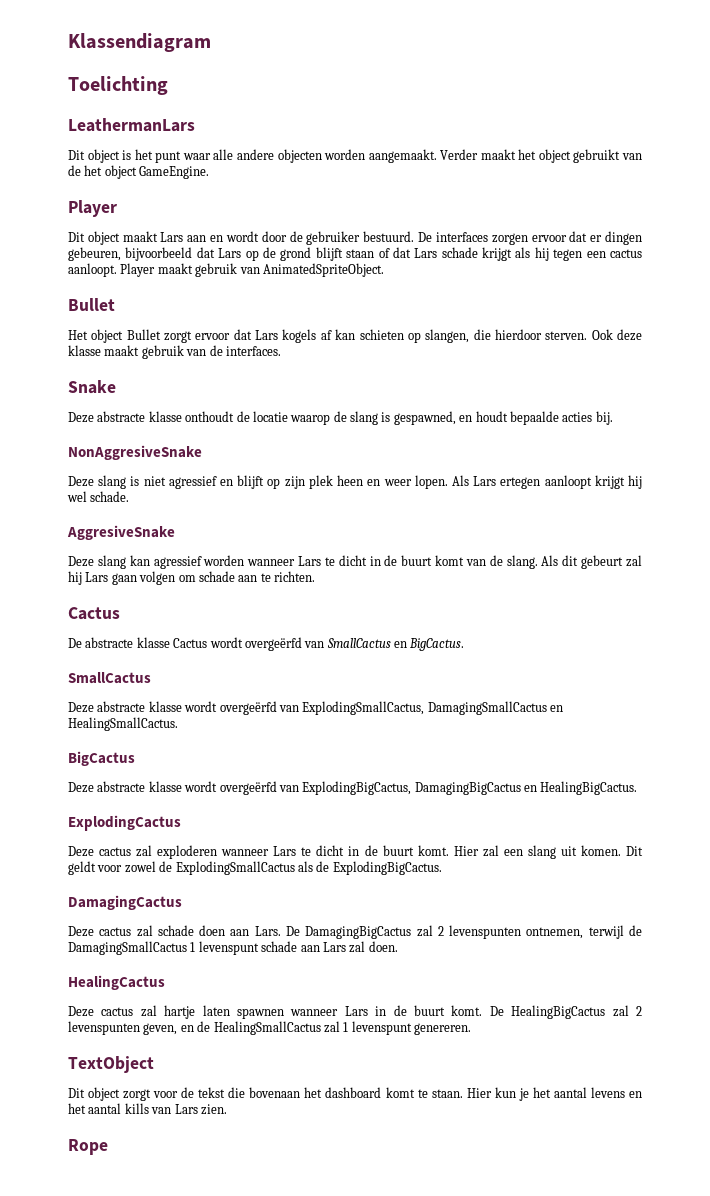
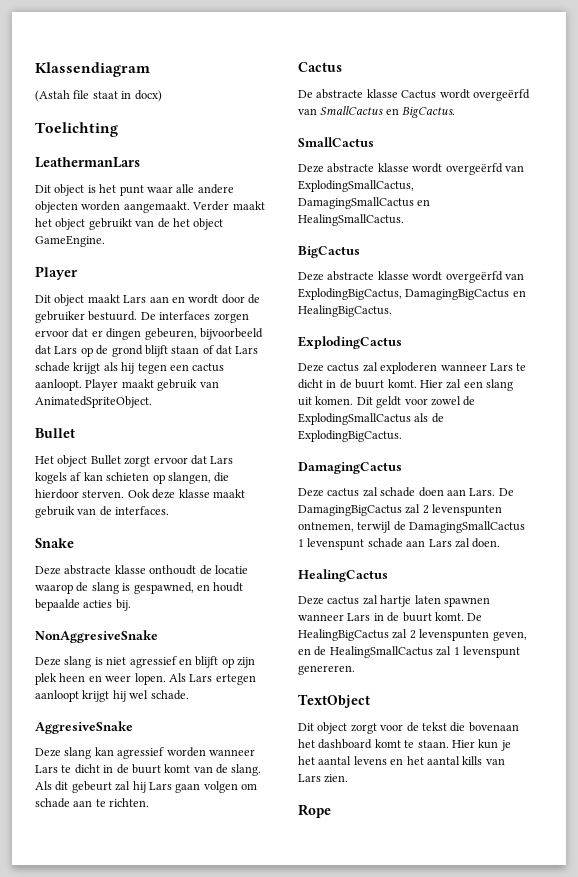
+ (Astah file staat in docx)

